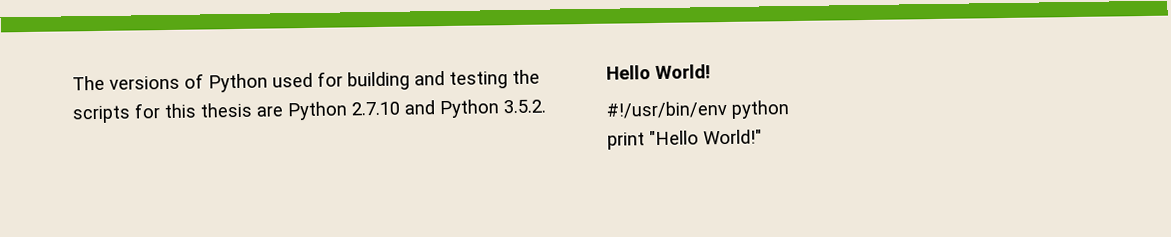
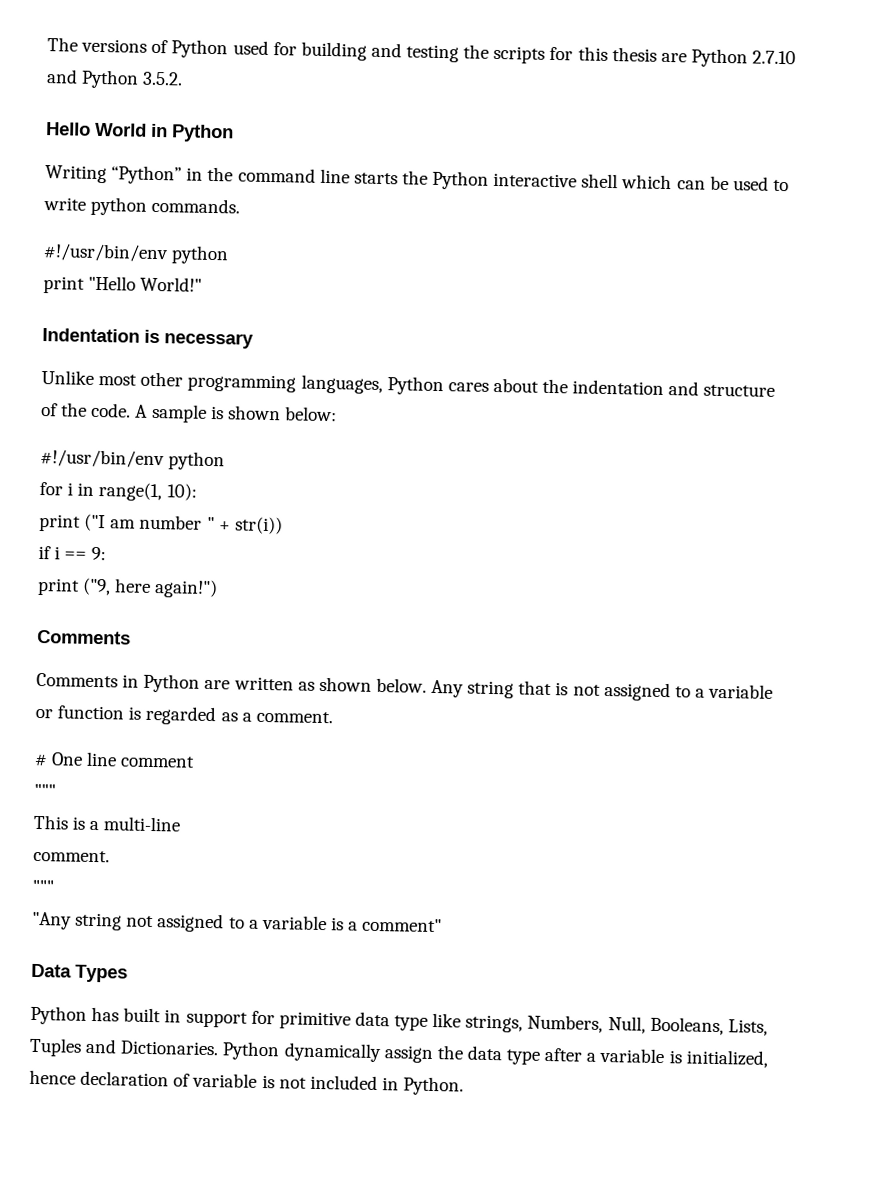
- Hello World!
+ Hello World in Python
+ Writing “Python” in the command line starts the Python interactive shell which can be used to write python commands.
+ Indentation is necessary
+ Unlike most other programming languages, Python cares about the indentation and structure of the code. A sample is shown below:
+ #!/usr/bin/env python
+ for i in range(1, 10):
+ print ("I am number " + str(i))
+ if i == 9:
+ print ("9, here again!")
+ Comments
+ Comments in Python are written as shown below. Any string that is not assigned to a variable or function is regarded as a comment.
+ # One line comment
+ """
+ This is a multi-line
+ comment.
+ """
+ "Any string not assigned to a variable is a comment"
+ Data Types
+ Python has built in support for primitive data type like strings, Numbers, Null, Booleans, Lists, Tuples and Dictionaries. Python dynamically assign the data type after a variable is initialized, hence declaration of variable is not included in Python.

